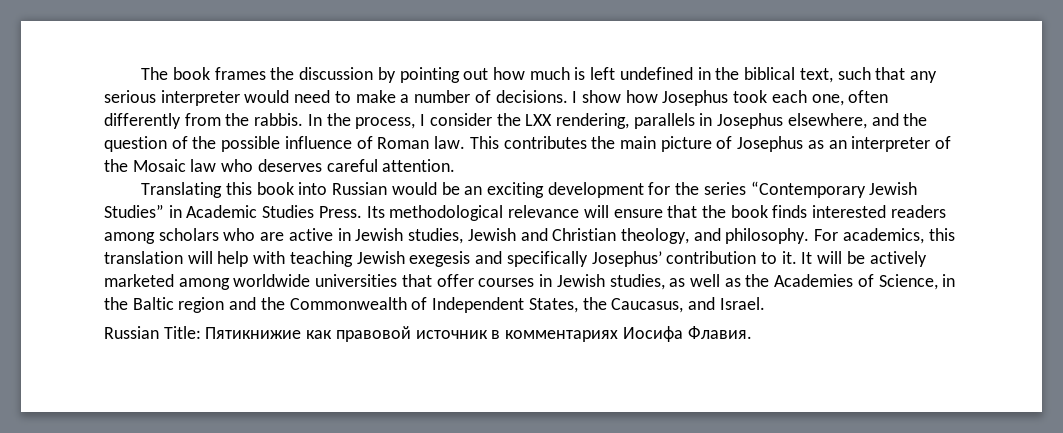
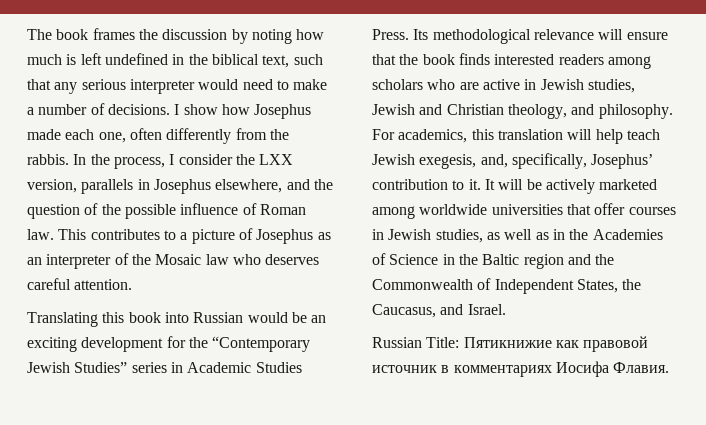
- The book frames the discussion by pointing out how much is left undefined in the biblical text, such that any serious interpreter would need to make a number of decisions.
+ The book frames the discussion by noting how much is left undefined in the biblical text, such that any serious interpreter would need to make a number of decisions.
- I show how Josephus took each one, often differently from the rabbis.
+ I show how Josephus made each one, often differently from the rabbis.
- In the process, I consider the LXX rendering, parallels in Josephus elsewhere, and the question of the possible influence of Roman law.
+ In the process, I consider the LXX version, parallels in Josephus elsewhere, and the question of the possible influence of Roman law.
- This contributes the main picture of Josephus as an interpreter of the Mosaic law who deserves careful attention.
+ This contributes to a picture of Josephus as an interpreter of the Mosaic law who deserves careful attention.
- Translating this book into Russian would be an exciting development for the series “Contemporary Jewish Studies” in Academic Studies Press.
+ Translating this book into Russian would be an exciting development for the “Contemporary Jewish Studies” series in Academic Studies Press.
- For academics, this translation will help with teaching Jewish exegesis and specifically Josephus’ contribution to it.
+ For academics, this translation will help teach Jewish exegesis, and, specifically, Josephus’ contribution to it.
- It will be actively marketed among worldwide universities that offer courses in Jewish studies, as well as the Academies of Science, in the Baltic region and the Commonwealth of Independent States, the Caucasus, and Israel.
+ It will be actively marketed among worldwide universities that offer courses in Jewish studies, as well as in the Academies of Science in the Baltic region and the Commonwealth of Independent States, the Caucasus, and Israel.

